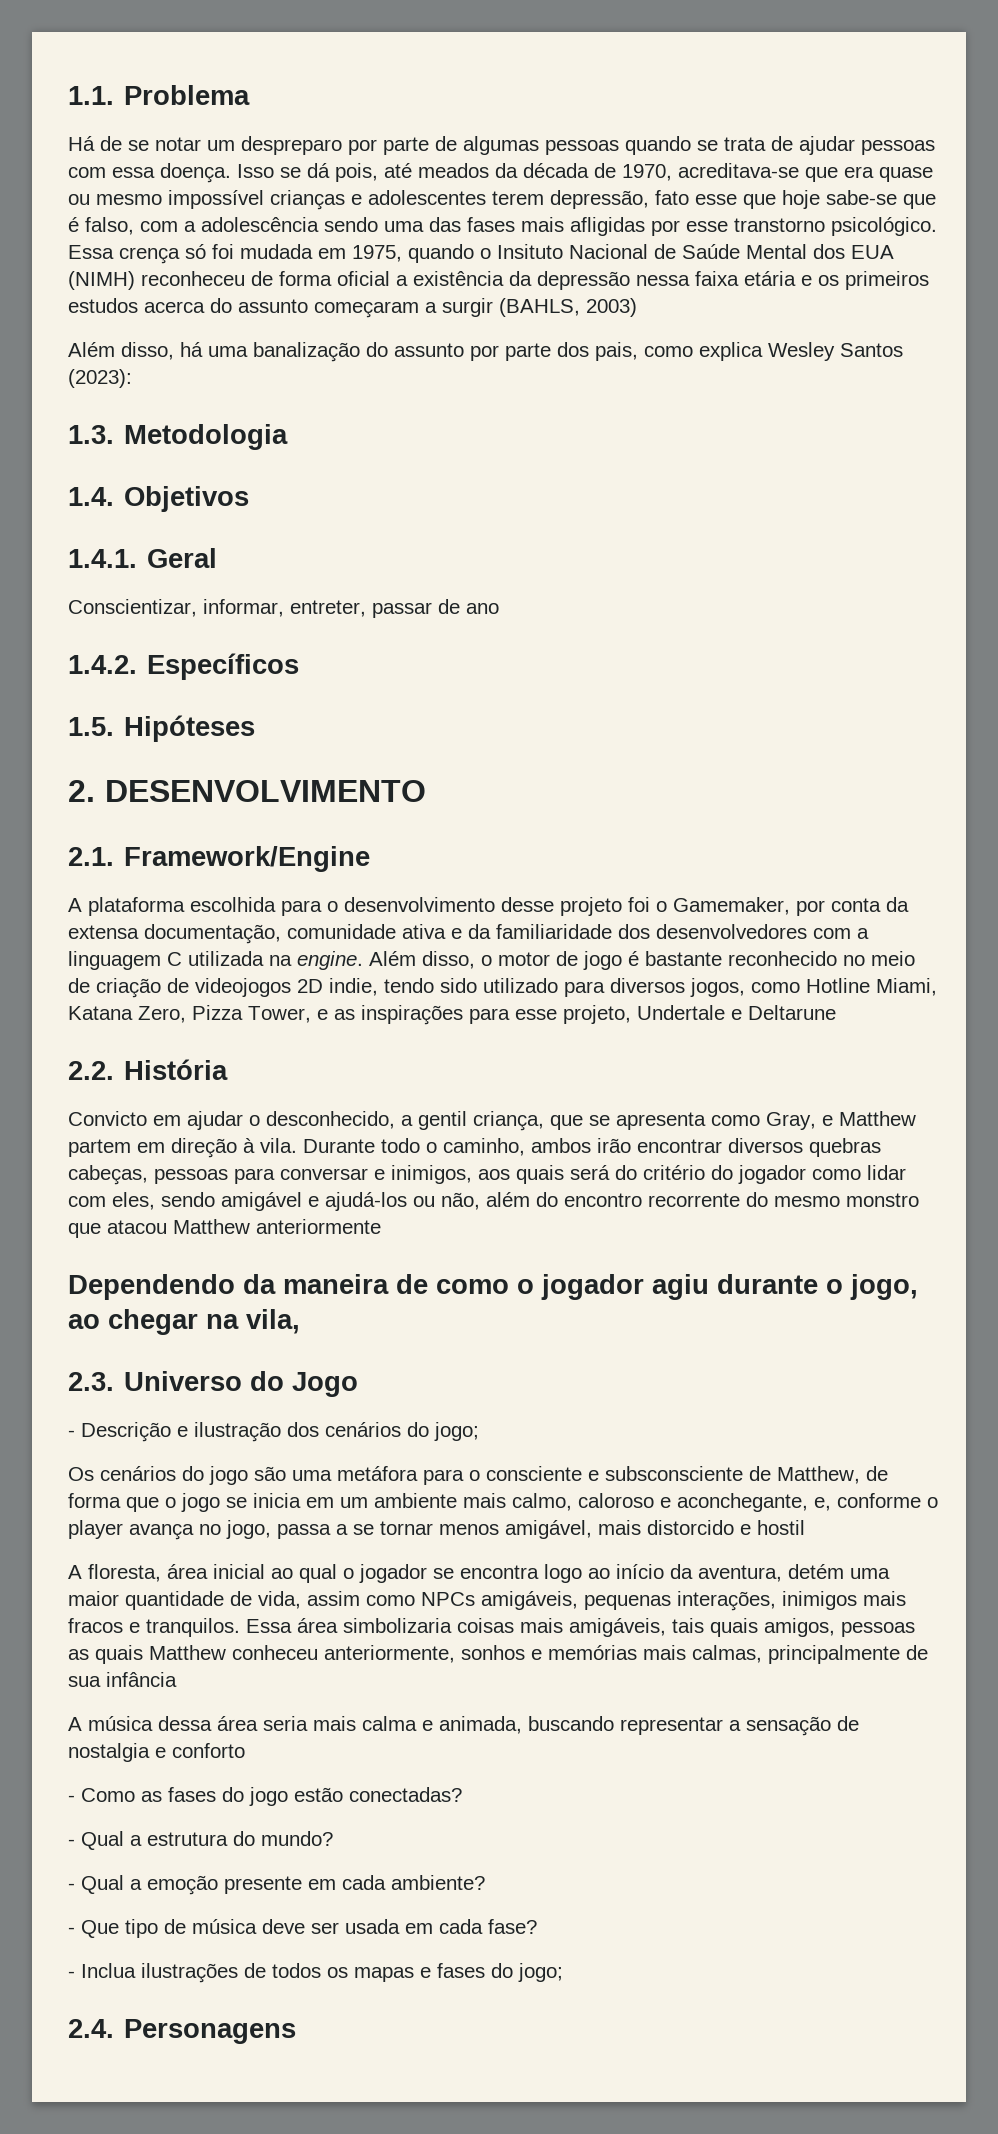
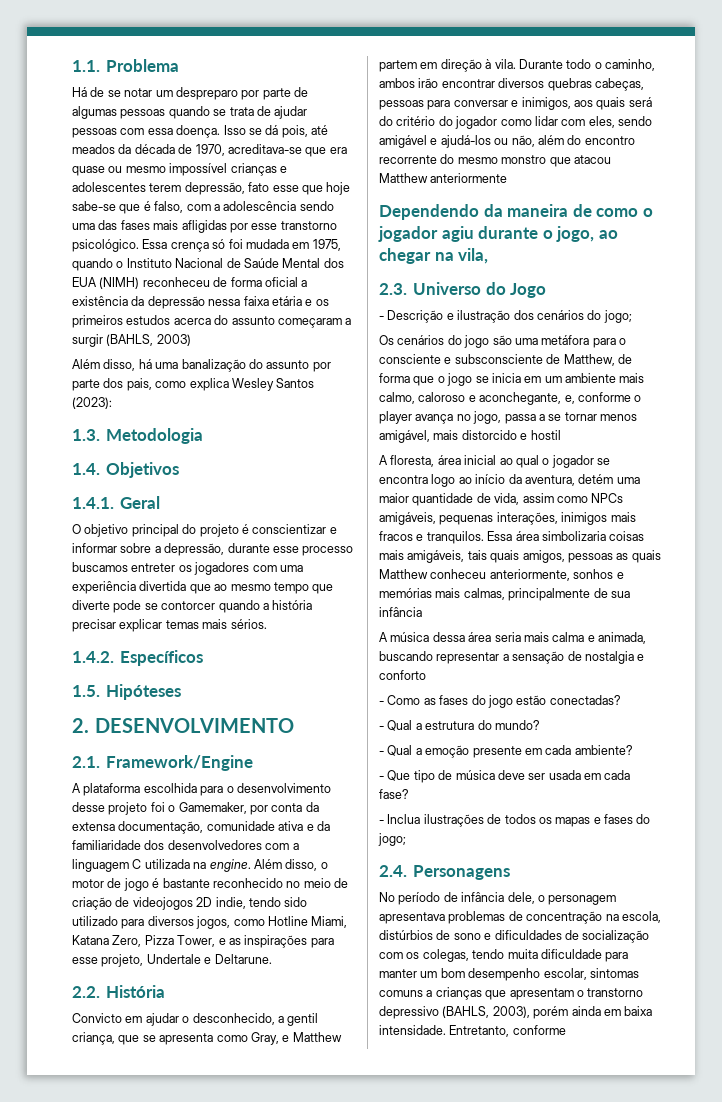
- Essa crença só foi mudada em 1975, quando o Insituto Nacional de Saúde Mental dos EUA (NIMH) reconheceu de forma oficial a existência da depressão nessa faixa etária e os primeiros estudos acerca do assunto começaram a surgir (BAHLS, 2003)
+ Essa crença só foi mudada em 1975, quando o Instituto Nacional de Saúde Mental dos EUA (NIMH) reconheceu de forma oficial a existência da depressão nessa faixa etária e os primeiros estudos acerca do assunto começaram a surgir (BAHLS, 2003)
- Conscientizar, informar, entreter, passar de ano
+ O objetivo principal do projeto é conscientizar e informar sobre a depressão, durante esse processo buscamos entreter os jogadores com uma experiência divertida que ao mesmo tempo que diverte pode se contorcer quando a história precisar explicar temas mais sérios.
- Além disso, o motor de jogo é bastante reconhecido no meio de criação de videojogos 2D indie, tendo sido utilizado para diversos jogos, como Hotline Miami, Katana Zero, Pizza Tower, e as inspirações para esse projeto, Undertale e Deltarune
+ Além disso, o motor de jogo é bastante reconhecido no meio de criação de videojogos 2D indie, tendo sido utilizado para diversos jogos, como Hotline Miami, Katana Zero, Pizza Tower, e as inspirações para esse projeto, Undertale e Deltarune.
+ No período de infância dele, o personagem apresentava problemas de concentração na escola, distúrbios de sono e dificuldades de socialização com os colegas, tendo muita dificuldade para manter um bom desempenho escolar, sintomas comuns a crianças que apresentam o transtorno depressivo (BAHLS, 2003), porém ainda em baixa intensidade. Entretanto, conforme

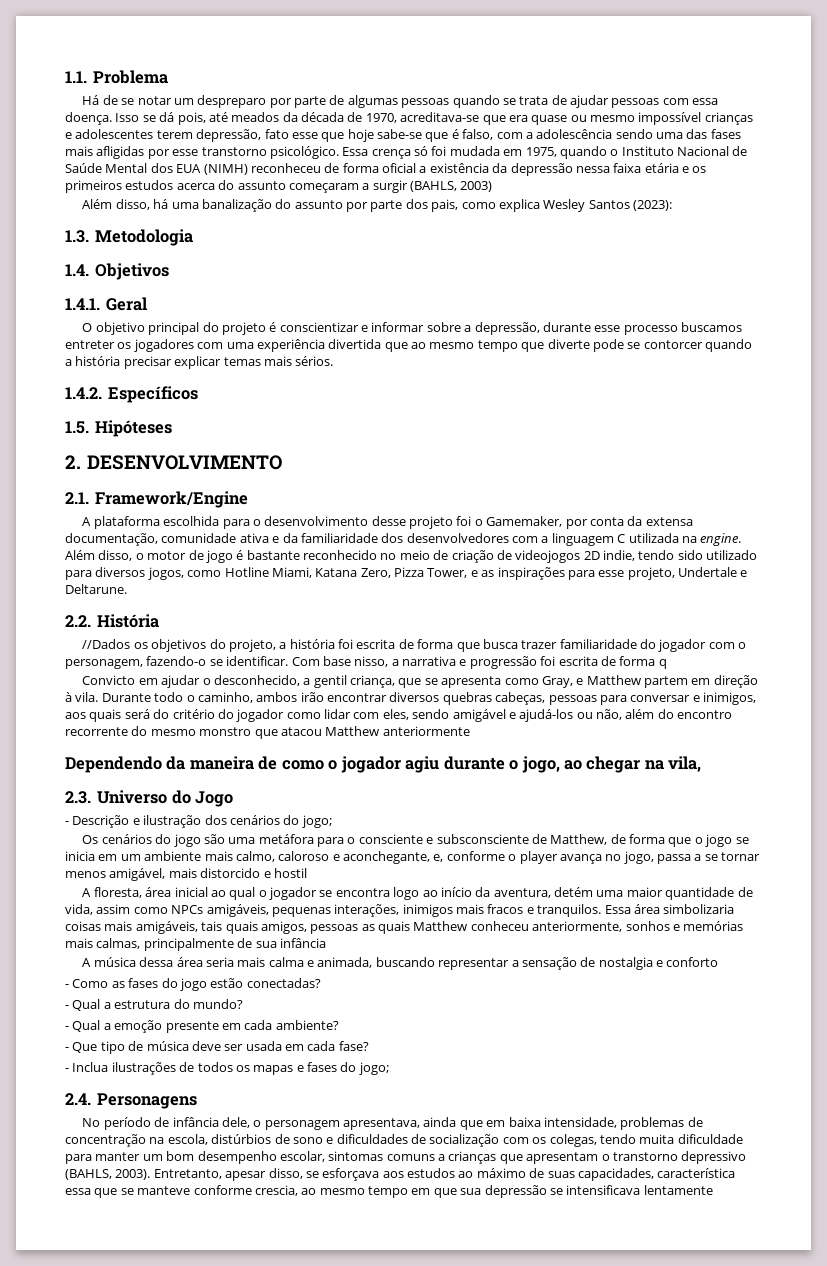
+ //Dados os objetivos do projeto, a história foi escrita de forma que busca trazer familiaridade do jogador com o personagem, fazendo-o se identificar. Com base nisso, a narrativa e progressão foi escrita de forma q
- No período de infância dele, o personagem apresentava problemas de concentração na escola, distúrbios de sono e dificuldades de socialização com os colegas, tendo muita dificuldade para manter um bom desempenho escolar, sintomas comuns a crianças que apresentam o transtorno depressivo (BAHLS, 2003), porém ainda em baixa intensidade. Entretanto, conforme
+ No período de infância dele, o personagem apresentava, ainda que em baixa intensidade, problemas de concentração na escola, distúrbios de sono e dificuldades de socialização com os colegas, tendo muita dificuldade para manter um bom desempenho escolar, sintomas comuns a crianças que apresentam o transtorno depressivo (BAHLS, 2003). Entretanto, apesar disso, se esforçava aos estudos ao máximo de suas capacidades, característica essa que se manteve conforme crescia, ao mesmo tempo em que sua depressão se intensificava lentamente

